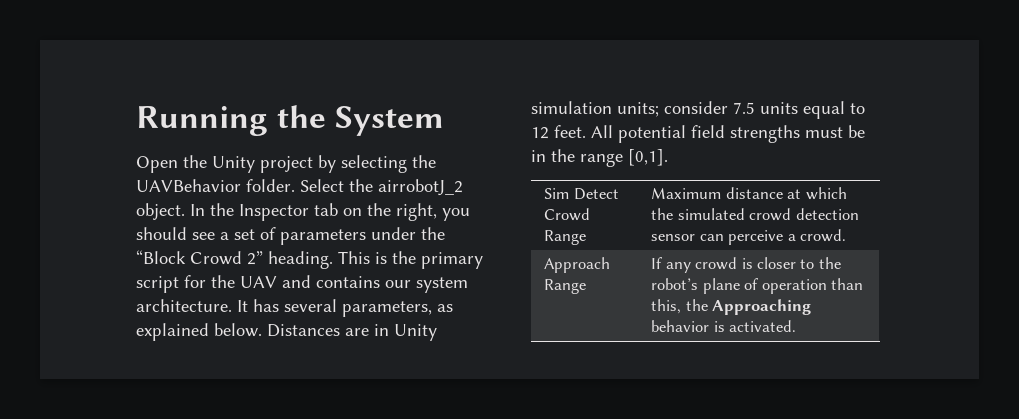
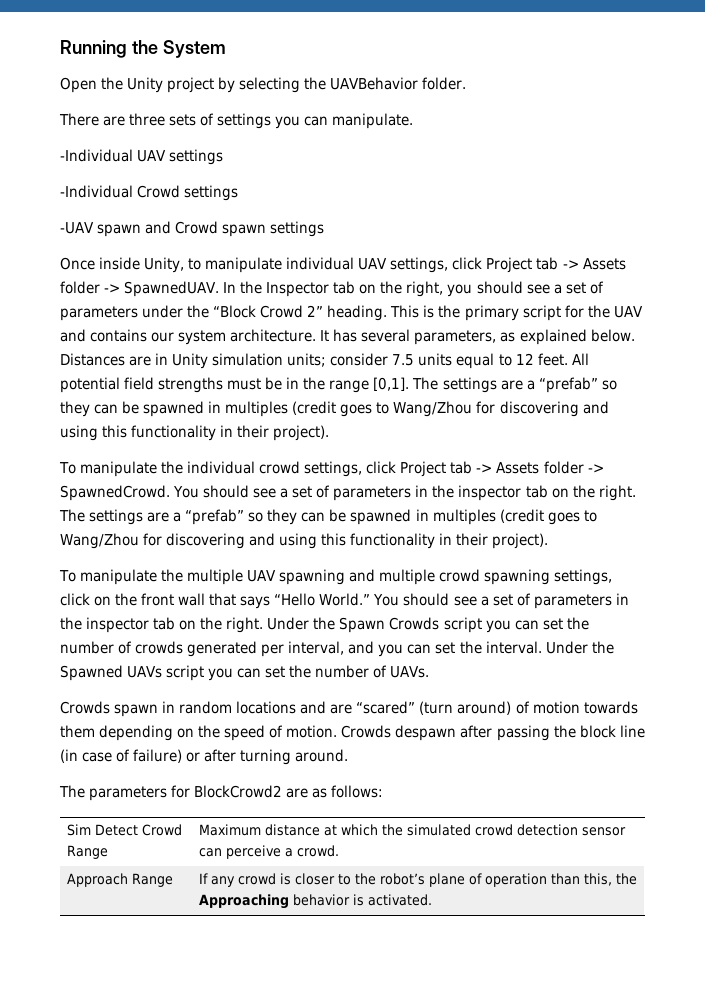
- Open the Unity project by selecting the UAVBehavior folder. Select the airrobotJ_2 object.
+ Open the Unity project by selecting the UAVBehavior folder.
+ There are three sets of settings you can manipulate.
+ -Individual UAV settings
+ -Individual Crowd settings
+ -UAV spawn and Crowd spawn settings
+ Once inside Unity, to manipulate individual UAV settings, click Project tab -> Assets folder -> SpawnedUAV.
- All potential field strengths must be in the range [0,1].
+ All potential field strengths must be in the range [0,1]. The settings are a “prefab” so they can be spawned in multiples (credit goes to Wang/Zhou for discovering and using this functionality in their project).
+ To manipulate the individual crowd settings, click Project tab -> Assets folder -> SpawnedCrowd. You should see a set of parameters in the inspector tab on the right. The settings are a “prefab” so they can be spawned in multiples (credit goes to Wang/Zhou for discovering and using this functionality in their project).
+ To manipulate the multiple UAV spawning and multiple crowd spawning settings, click on the front wall that says “Hello World.” You should see a set of parameters in the inspector tab on the right. Under the Spawn Crowds script you can set the number of crowds generated per interval, and you can set the interval. Under the Spawned UAVs script you can set the number of UAVs.
+ Crowds spawn in random locations and are “scared” (turn around) of motion towards them depending on the speed of motion. Crowds despawn after passing the block line (in case of failure) or after turning around.
+ The parameters for BlockCrowd2 are as follows:

